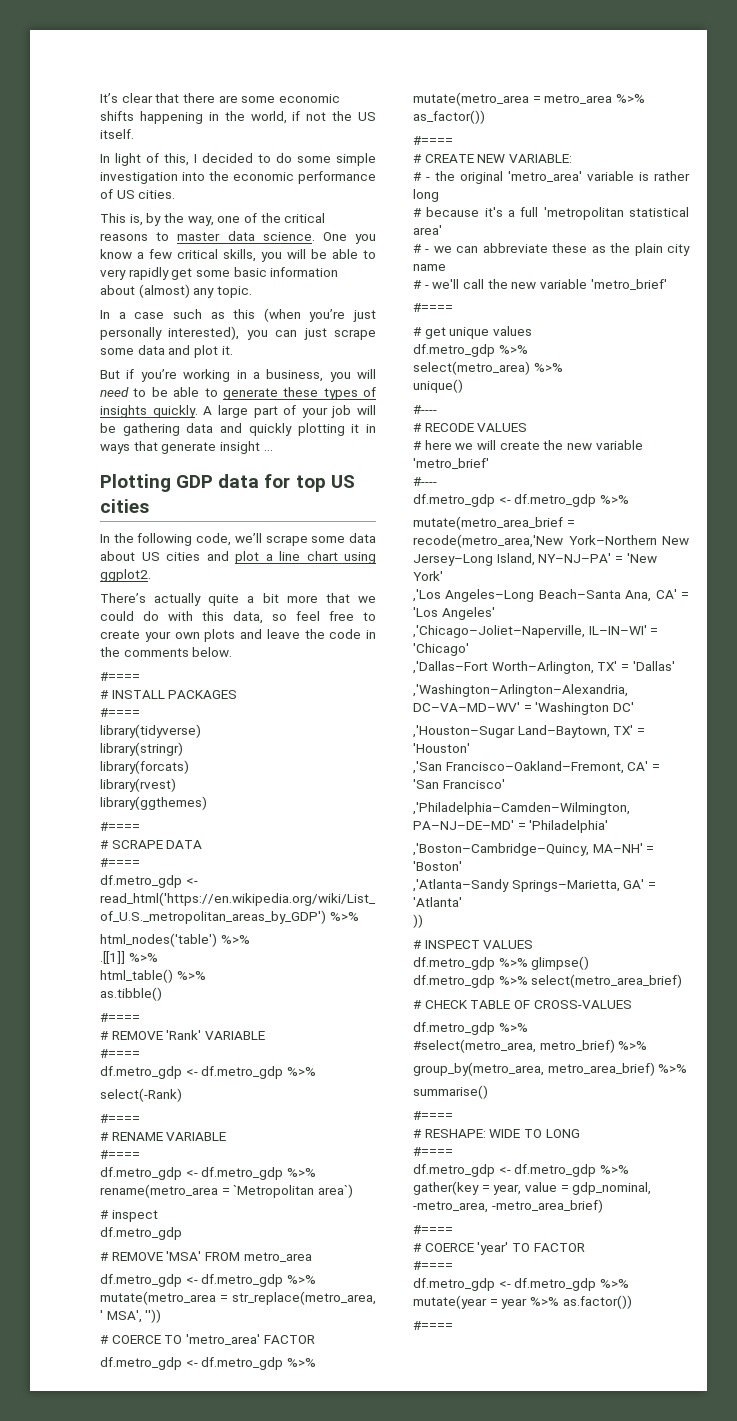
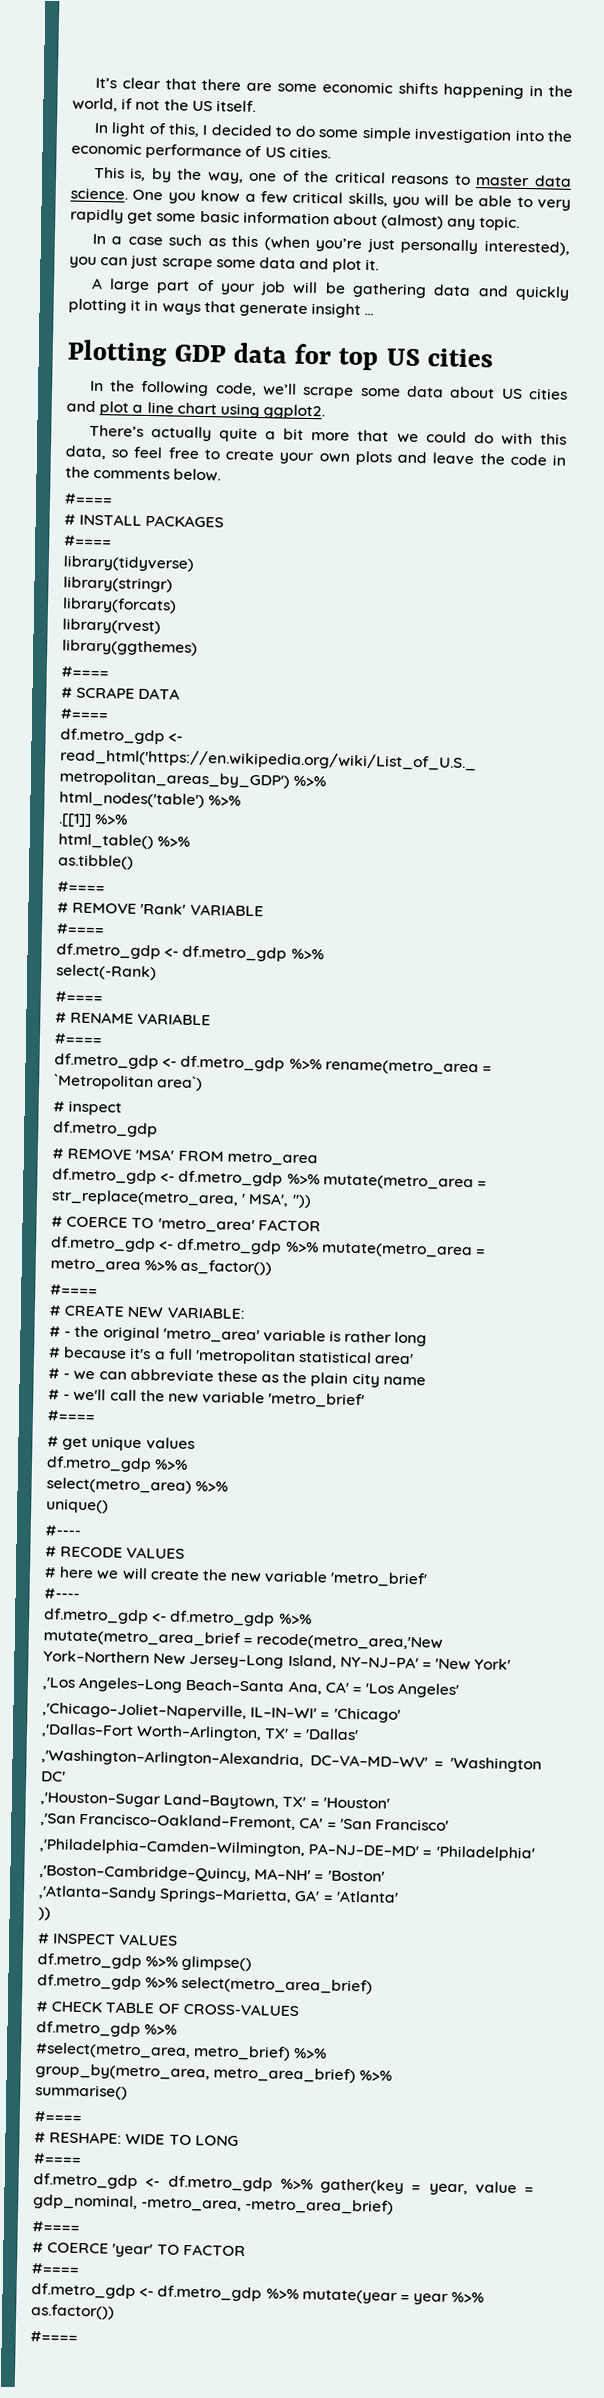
- But if you’re working in a business, you will need to be able to generate these types of insights quickly.

